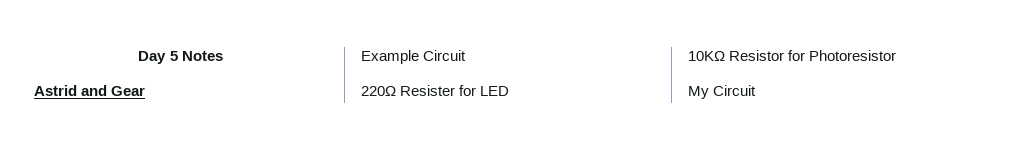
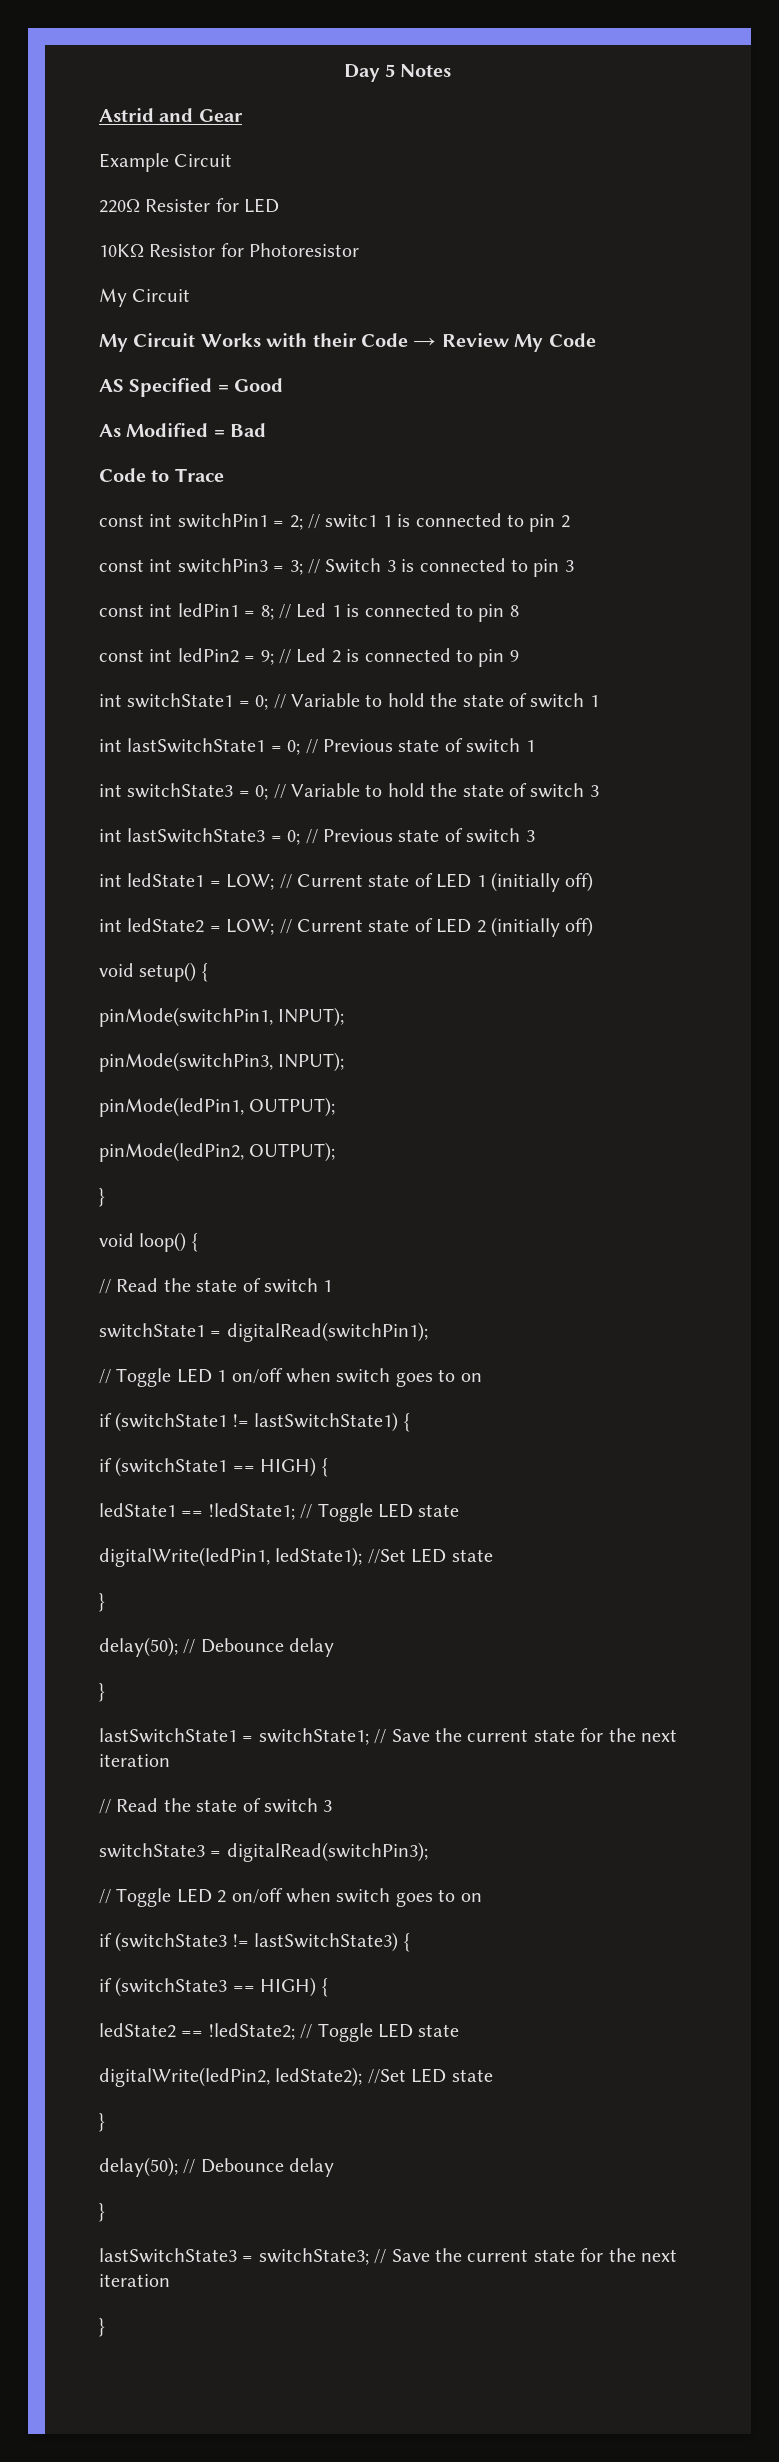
+ My Circuit Works with their Code → Review My Code
+ AS Specified = Good
+ As Modified = Bad
+ Code to Trace
+ const int switchPin1 = 2; // switc1 1 is connected to pin 2
+ const int switchPin3 = 3; // Switch 3 is connected to pin 3
+ const int ledPin1 = 8; // Led 1 is connected to pin 8
+ const int ledPin2 = 9; // Led 2 is connected to pin 9
+ int switchState1 = 0; // Variable to hold the state of switch 1
+ int lastSwitchState1 = 0; // Previous state of switch 1
+ int switchState3 = 0; // Variable to hold the state of switch 3
+ int lastSwitchState3 = 0; // Previous state of switch 3
+ int ledState1 = LOW; // Current state of LED 1 (initially off)
+ int ledState2 = LOW; // Current state of LED 2 (initially off)
+ void setup() {
+ pinMode(switchPin1, INPUT);
+ pinMode(switchPin3, INPUT);
+ pinMode(ledPin1, OUTPUT);
+ pinMode(ledPin2, OUTPUT);
+ }
+ void loop() {
+ // Read the state of switch 1
+ switchState1 = digitalRead(switchPin1);
+ // Toggle LED 1 on/off when switch goes to on
+ if (switchState1 != lastSwitchState1) {
+ if (switchState1 == HIGH) {
+ ledState1 == !ledState1; // Toggle LED state
+ digitalWrite(ledPin1, ledState1); //Set LED state
+ }
+ delay(50); // Debounce delay
+ }
+ lastSwitchState1 = switchState1; // Save the current state for the next iteration
+ // Read the state of switch 3
+ switchState3 = digitalRead(switchPin3);
+ // Toggle LED 2 on/off when switch goes to on
+ if (switchState3 != lastSwitchState3) {
+ if (switchState3 == HIGH) {
+ ledState2 == !ledState2; // Toggle LED state
+ digitalWrite(ledPin2, ledState2); //Set LED state
+ }
+ delay(50); // Debounce delay
+ }
+ lastSwitchState3 = switchState3; // Save the current state for the next iteration
+ }

